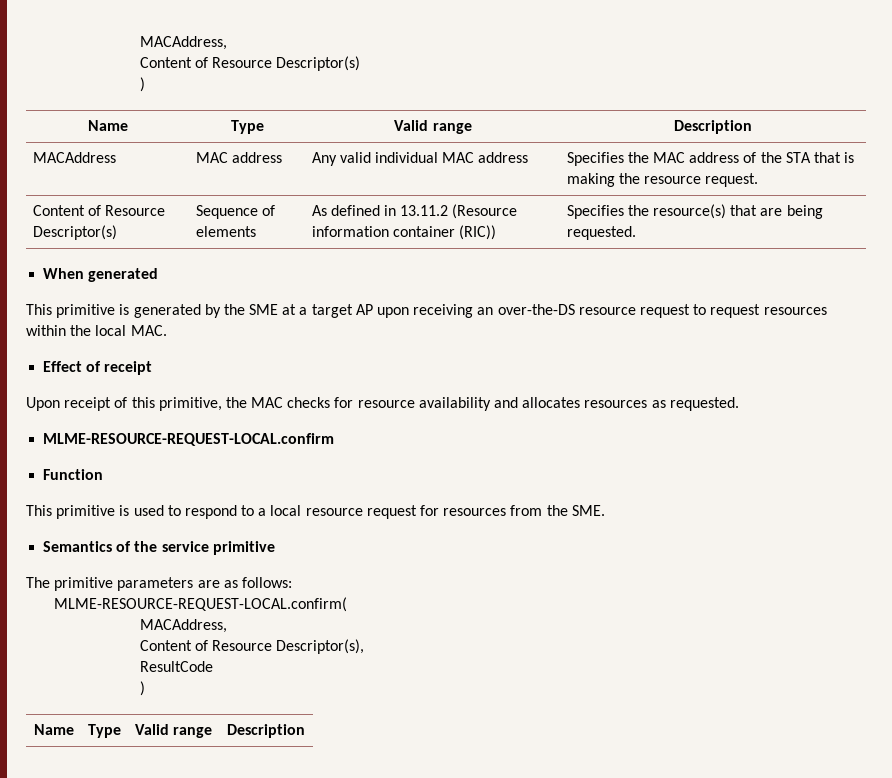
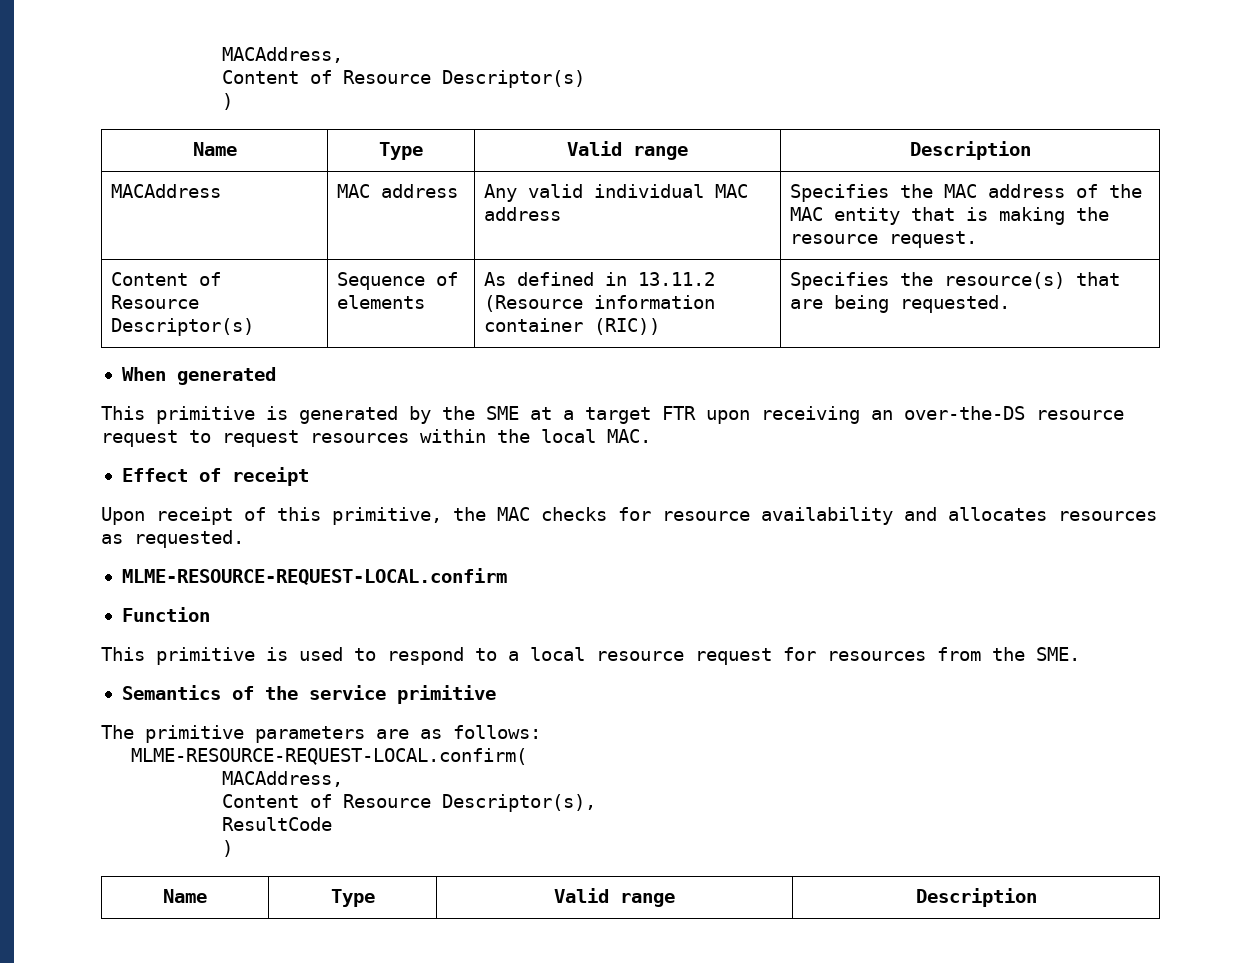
- MACAddress | MAC address | Any valid individual MAC address | Specifies the MAC address of the STA that is making the resource request.
+ MACAddress | MAC address | Any valid individual MAC address | Specifies the MAC address of the MAC entity that is making the resource request.
- This primitive is generated by the SME at a target AP upon receiving an over-the-DS resource request to request resources within the local MAC.
+ This primitive is generated by the SME at a target FTR upon receiving an over-the-DS resource request to request resources within the local MAC.

